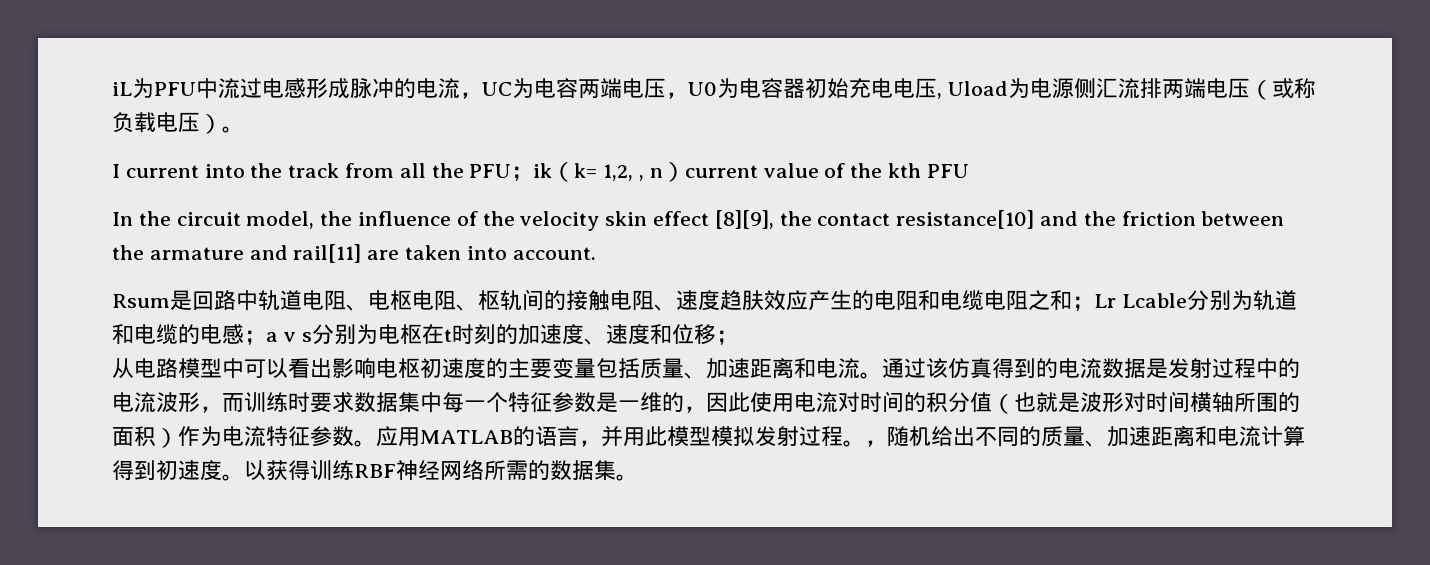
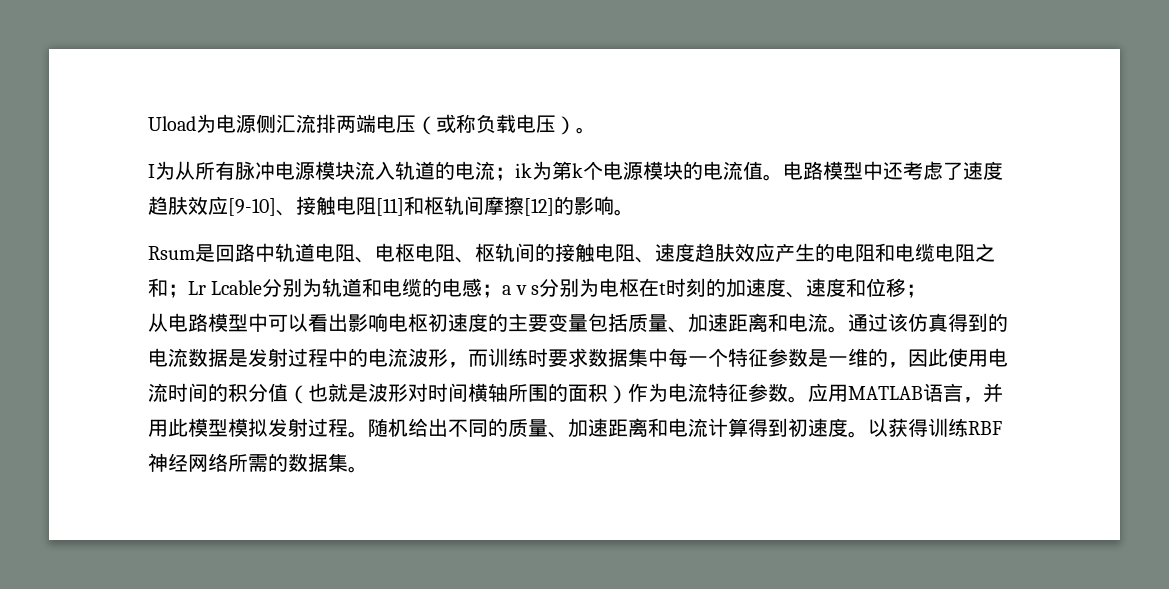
- iL为PFU中流过电感形成脉冲的电流，UC为电容两端电压，U0为电容器初始充电电压, Uload为电源侧汇流排两端电压（或称负载电压）。
+ Uload为电源侧汇流排两端电压（或称负载电压）。
- I current into the track from all the PFU；ik（k= 1,2, , n）current value of the kth PFU
- In the circuit model, the influence of the velocity skin effect [8][9], the contact resistance[10] and the friction between the armature and rail[11] are taken into account.
+ I为从所有脉冲电源模块流入轨道的电流；ik为第k个电源模块的电流值。电路模型中还考虑了速度趋肤效应[9-10]、接触电阻[11]和枢轨间摩擦[12]的影响。
- 通过该仿真得到的电流数据是发射过程中的电流波形，而训练时要求数据集中每一个特征参数是一维的，因此使用电流对时间的积分值（也就是波形对时间横轴所围的面积）作为电流特征参数。
+ 通过该仿真得到的电流数据是发射过程中的电流波形，而训练时要求数据集中每一个特征参数是一维的，因此使用电流时间的积分值（也就是波形对时间横轴所围的面积）作为电流特征参数。
- 应用MATLAB的语言，并用此模型模拟发射过程。
+ 应用MATLAB语言，并用此模型模拟发射过程。
- ，随机给出不同的质量、加速距离和电流计算得到初速度。
+ 随机给出不同的质量、加速距离和电流计算得到初速度。

